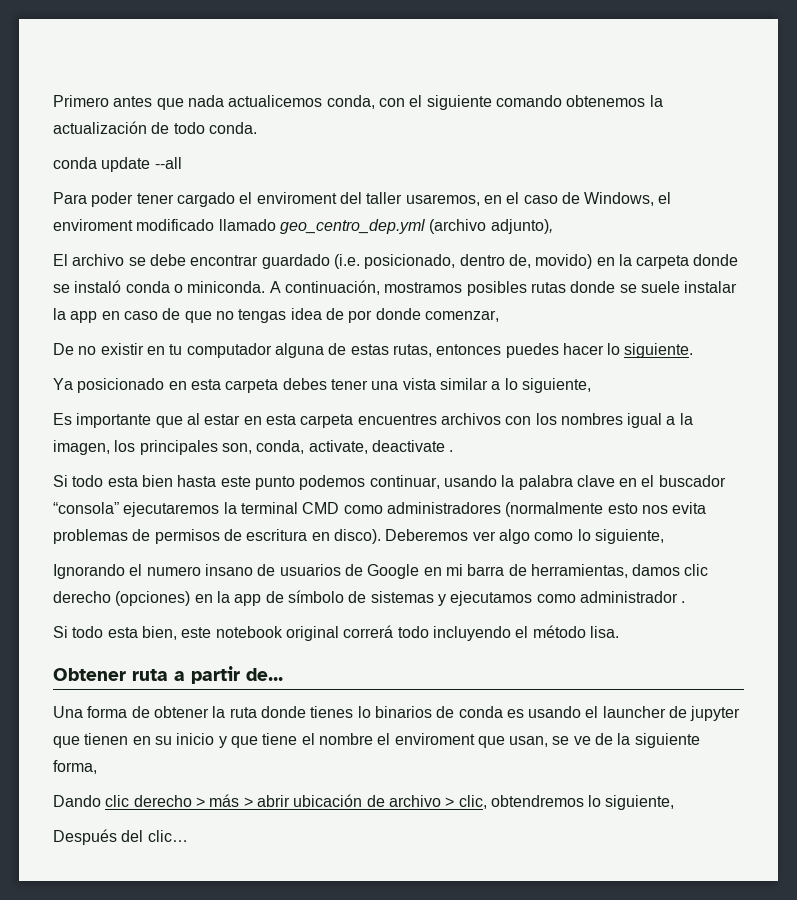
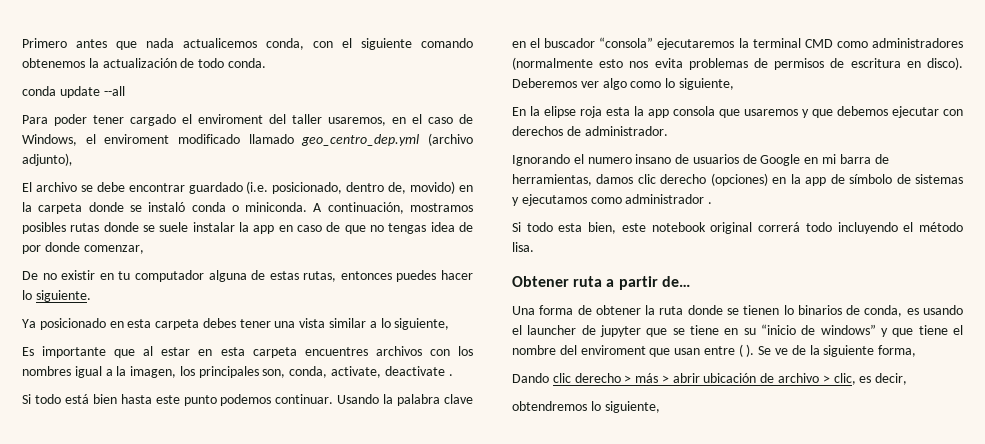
- Si todo esta bien hasta este punto podemos continuar, usando la palabra clave en el buscador “consola” ejecutaremos la terminal CMD como administradores (normalmente esto nos evita problemas de permisos de escritura en disco).
+ Si todo está bien hasta este punto podemos continuar. Usando la palabra clave en el buscador “consola” ejecutaremos la terminal CMD como administradores (normalmente esto nos evita problemas de permisos de escritura en disco).
+ En la elipse roja esta la app consola que usaremos y que debemos ejecutar con derechos de administrador.
- Una forma de obtener la ruta donde tienes lo binarios de conda es usando el launcher de jupyter que tienen en su inicio y que tiene el nombre el enviroment que usan, se ve de la siguiente forma,
+ Una forma de obtener la ruta donde se tienen lo binarios de conda, es usando el launcher de jupyter que se tiene en su “inicio de windows” y que tiene el nombre del enviroment que usan entre ( ). Se ve de la siguiente forma,
- Dando clic derecho > más > abrir ubicación de archivo > clic, obtendremos lo siguiente,
+ Dando clic derecho > más > abrir ubicación de archivo > clic, es decir,
+ obtendremos lo siguiente,
- Después del clic…

